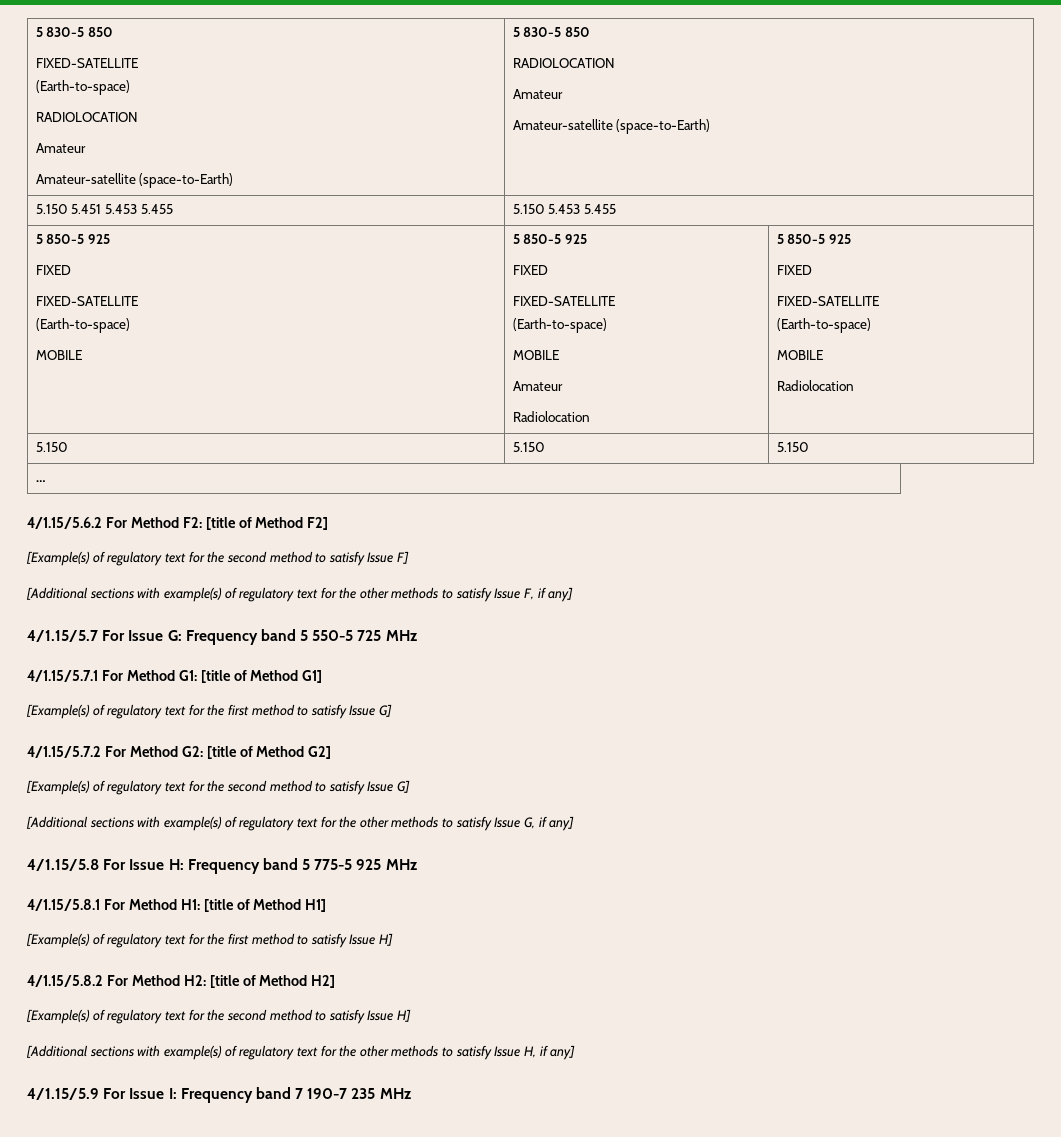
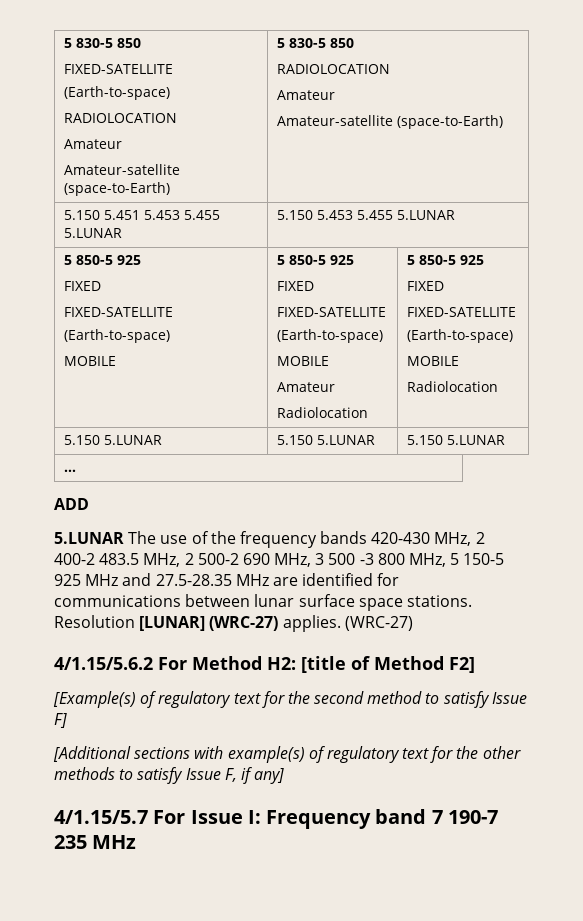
- 5.150 5.451 5.453 5.455 | 5.150 5.453 5.455
+ 5.150 5.451 5.453 5.455 5.LUNAR | 5.150 5.453 5.455 5.LUNAR
- 5.150 | 5.150 | 5.150
+ 5.150 5.LUNAR | 5.150 5.LUNAR | 5.150 5.LUNAR
+ ADD
+ 5.LUNAR The use of the frequency bands 420-430 MHz, 2 400-2 483.5 MHz, 2 500-2 690 MHz, 3 500 -3 800 MHz, 5 150-5 925 MHz and 27.5-28.35 MHz are identified for communications between lunar surface space stations. Resolution [LUNAR] (WRC-27) applies. (WRC-27)
- 4/1.15/5.6.2 For Method F2: [title of Method F2]
+ 4/1.15/5.6.2 For Method H2: [title of Method F2]
- 4/1.15/5.7 For Issue G: Frequency band 5 550-5 725 MHz
- 4/1.15/5.7.1 For Method G1: [title of Method G1]
- [Example(s) of regulatory text for the first method to satisfy Issue G]
- 4/1.15/5.7.2 For Method G2: [title of Method G2]
- [Example(s) of regulatory text for the second method to satisfy Issue G]
- [Additional sections with example(s) of regulatory text for the other methods to satisfy Issue G, if any]
- 4/1.15/5.8 For Issue H: Frequency band 5 775-5 925 MHz
- 4/1.15/5.8.1 For Method H1: [title of Method H1]
- [Example(s) of regulatory text for the first method to satisfy Issue H]
- 4/1.15/5.8.2 For Method H2: [title of Method H2]
- [Example(s) of regulatory text for the second method to satisfy Issue H]
- [Additional sections with example(s) of regulatory text for the other methods to satisfy Issue H, if any]
- 4/1.15/5.9 For Issue I: Frequency band 7 190-7 235 MHz
+ 4/1.15/5.7 For Issue I: Frequency band 7 190-7 235 MHz

